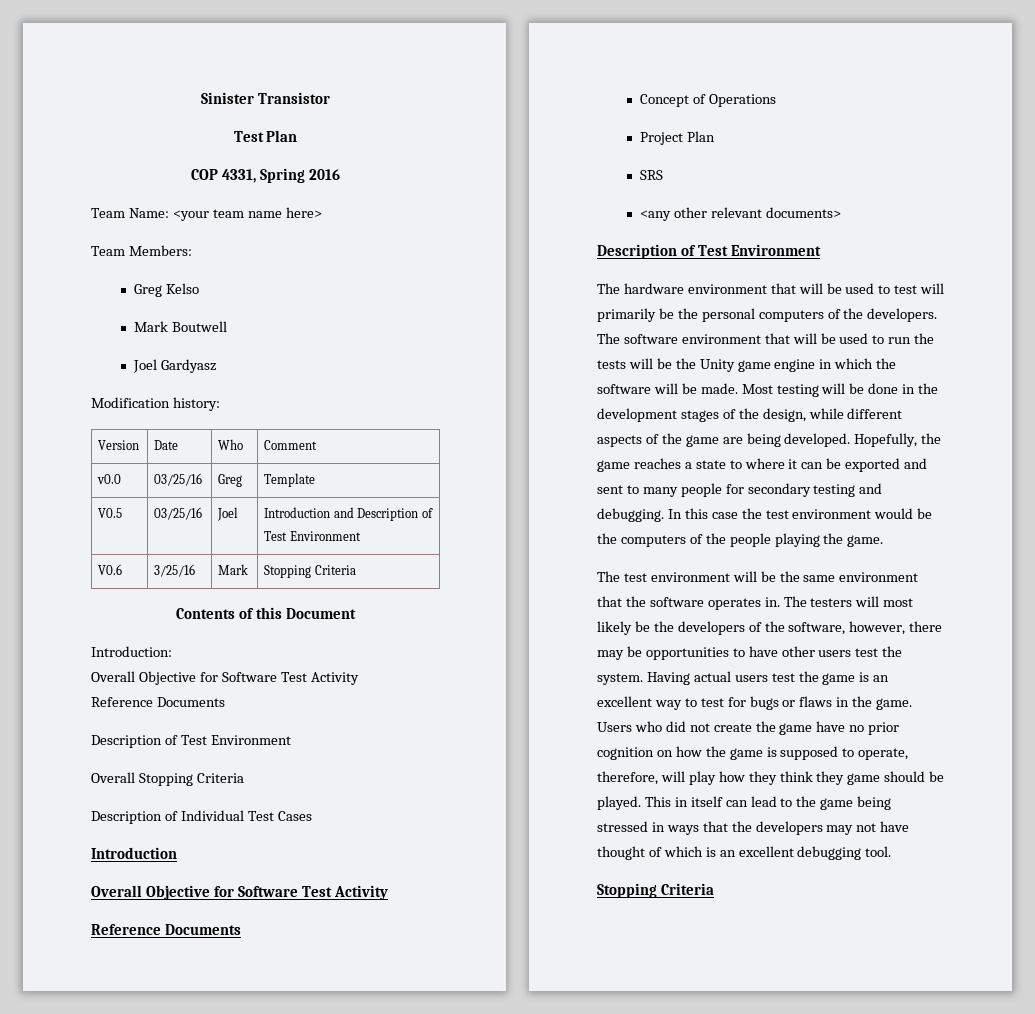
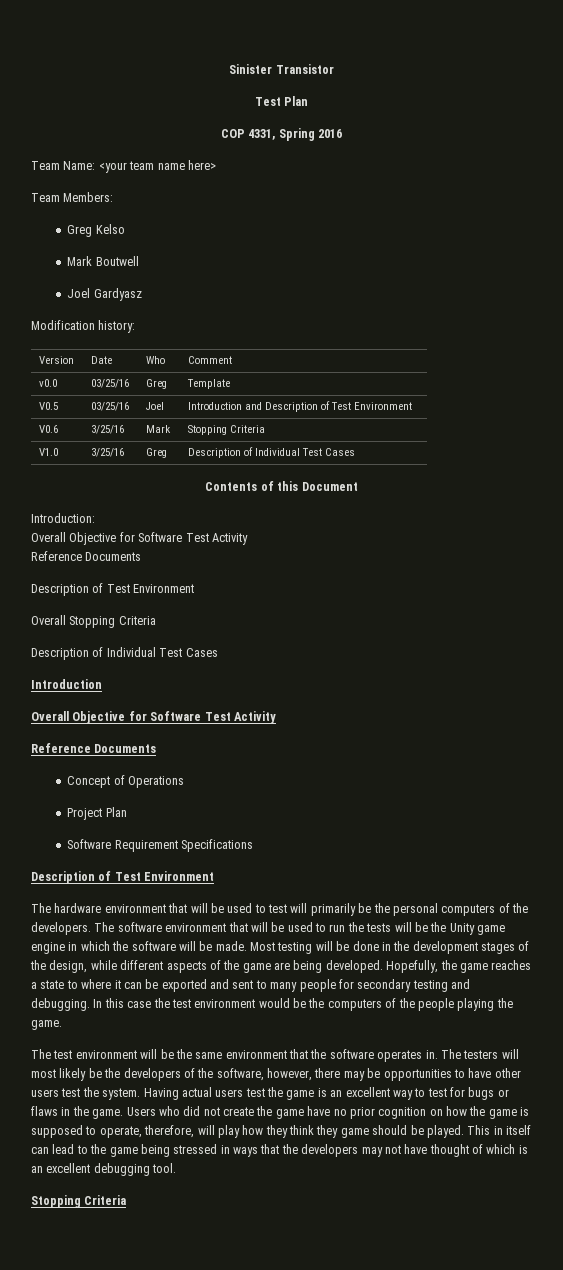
+ V1.0 | 3/25/16 | Greg | Description of Individual Test Cases
- SRS
- <any other relevant documents>
+ Software Requirement Specifications

